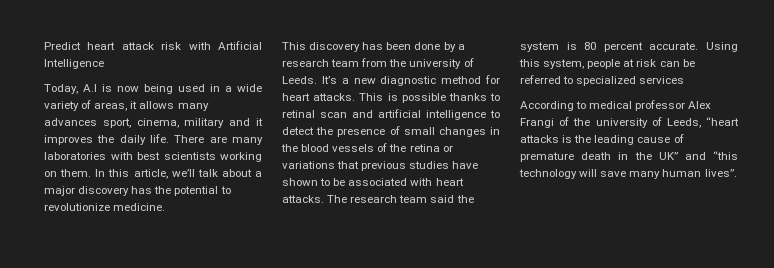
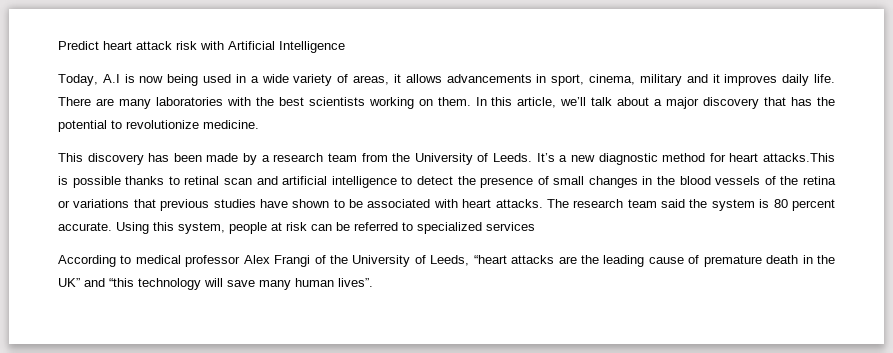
- Today, A.I is now being used in a wide variety of areas, it allows many advances sport, cinema, military and it improves the daily life.
+ Today, A.I is now being used in a wide variety of areas, it allows advancements in sport, cinema, military and it improves daily life.
- There are many laboratories with best scientists working on them.
+ There are many laboratories with the best scientists working on them.
- In this article, we’ll talk about a major discovery has the potential to revolutionize medicine.
+ In this article, we’ll talk about a major discovery that has the potential to revolutionize medicine.
- This discovery has been done by a research team from the university of Leeds.
+ This discovery has been made by a research team from the University of Leeds.
- It’s a new diagnostic method for heart attacks. This is possible thanks to retinal scan and artificial intelligence to detect the presence of small changes in the blood vessels of the retina or variations that previous studies have shown to be associated with heart attacks.
+ It’s a new diagnostic method for heart attacks.This is possible thanks to retinal scan and artificial intelligence to detect the presence of small changes in the blood vessels of the retina or variations that previous studies have shown to be associated with heart attacks.
- According to medical professor Alex Frangi of the university of Leeds, “heart attacks is the leading cause of premature death in the UK” and “this technology will save many human lives”.
+ According to medical professor Alex Frangi of the University of Leeds, “heart attacks are the leading cause of premature death in the UK” and “this technology will save many human lives”.

